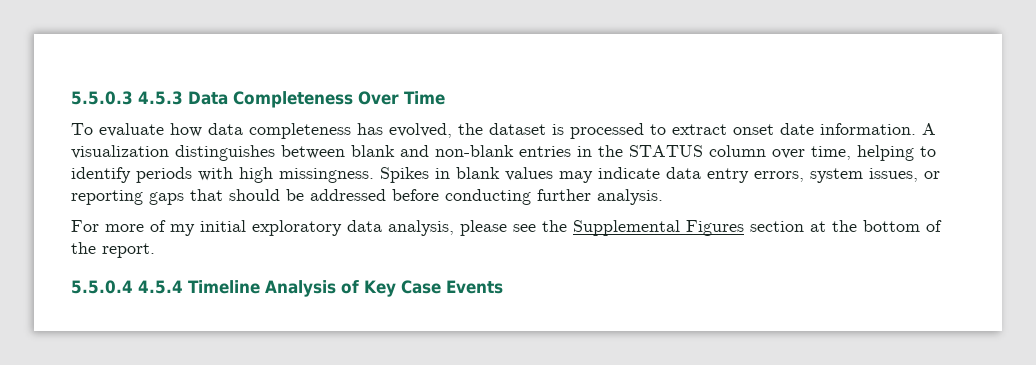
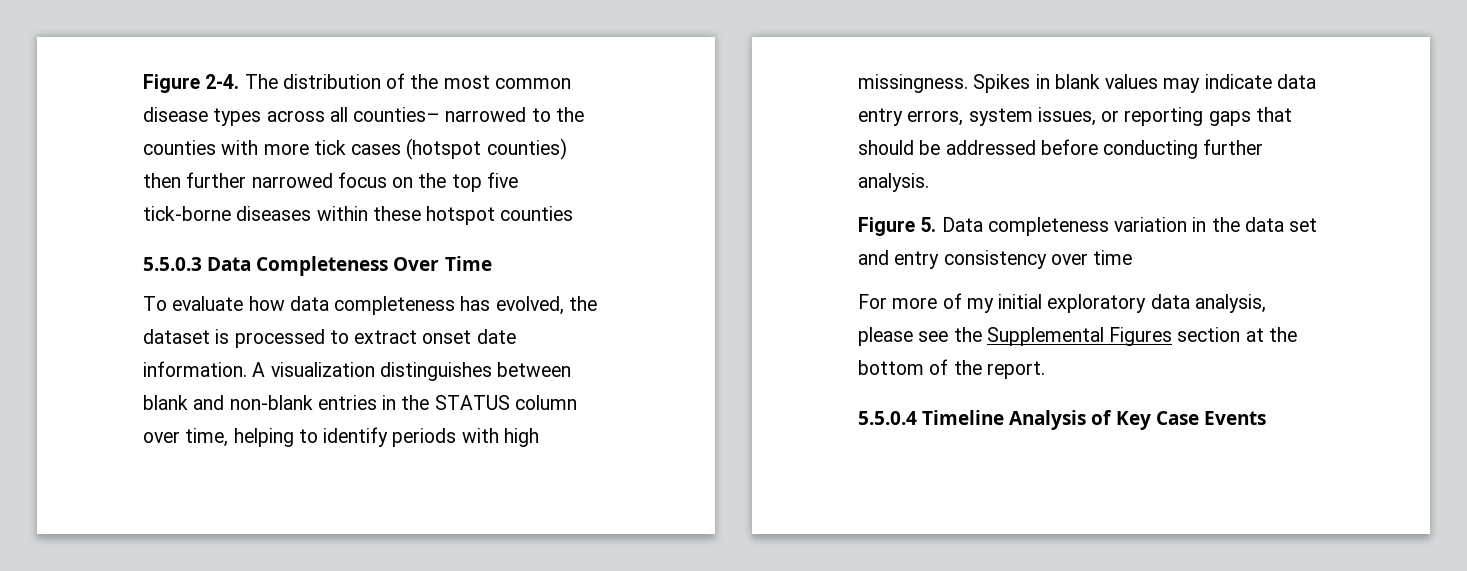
- 5.5.0.3 4.5.3 Data Completeness Over Time
+ Figure 2-4. The distribution of the most common disease types across all counties– narrowed to the counties with more tick cases (hotspot counties) then further narrowed focus on the top five tick-borne diseases within these hotspot counties
+ 5.5.0.3 Data Completeness Over Time
+ Figure 5. Data completeness variation in the data set and entry consistency over time
- 5.5.0.4 4.5.4 Timeline Analysis of Key Case Events
+ 5.5.0.4 Timeline Analysis of Key Case Events

